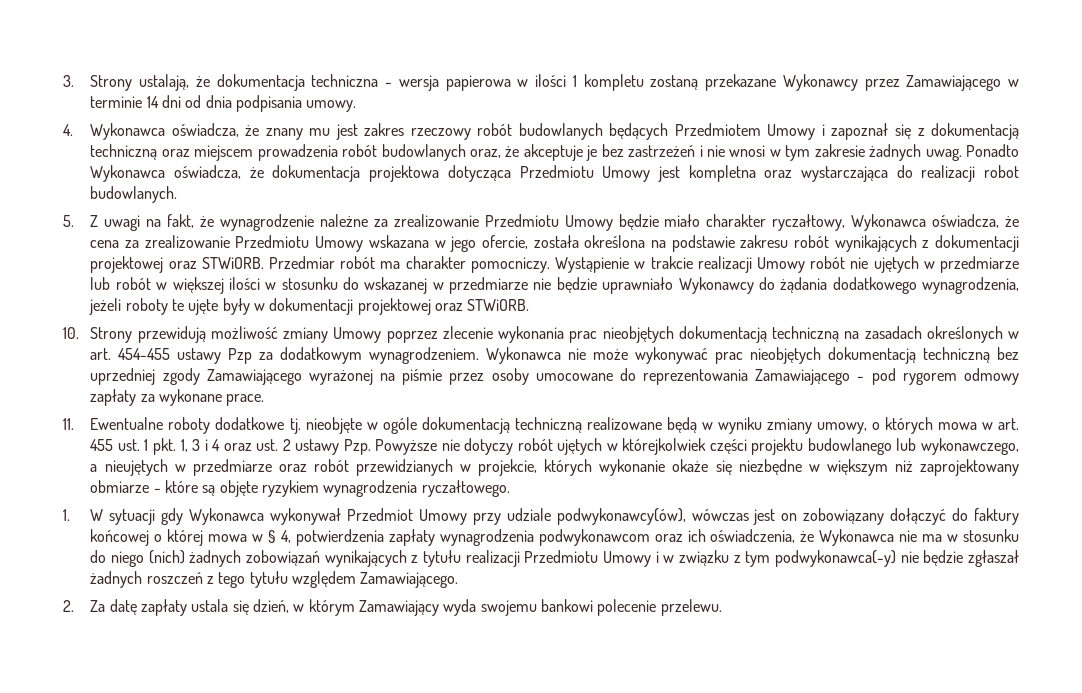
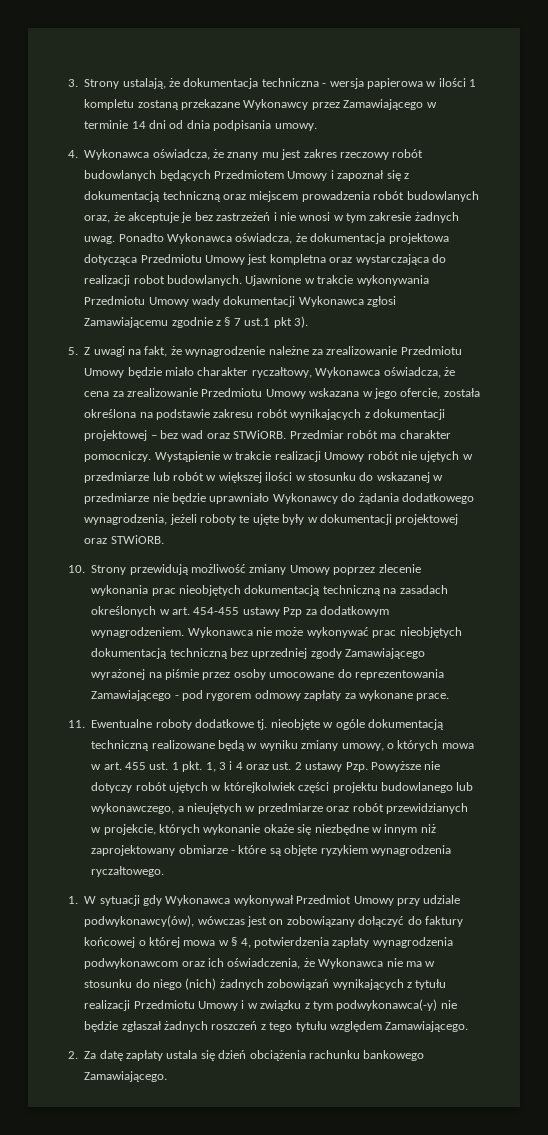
+ Ujawnione w trakcie wykonywania Przedmiotu Umowy wady dokumentacji Wykonawca zgłosi Zamawiającemu zgodnie z § 7 ust.1 pkt 3).
- 5. Z uwagi na fakt, że wynagrodzenie należne za zrealizowanie Przedmiotu Umowy będzie miało charakter ryczałtowy, Wykonawca oświadcza, że cena za zrealizowanie Przedmiotu Umowy wskazana w jego ofercie, została określona na podstawie zakresu robót wynikających z dokumentacji projektowej oraz STWiORB.
+ 5. Z uwagi na fakt, że wynagrodzenie należne za zrealizowanie Przedmiotu Umowy będzie miało charakter ryczałtowy, Wykonawca oświadcza, że cena za zrealizowanie Przedmiotu Umowy wskazana w jego ofercie, została określona na podstawie zakresu robót wynikających z dokumentacji projektowej – bez wad oraz STWiORB.
- 11. Ewentualne roboty dodatkowe tj. nieobjęte w ogóle dokumentacją techniczną realizowane będą w wyniku zmiany umowy, o których mowa w art. 455 ust. 1 pkt. 1, 3 i 4 oraz ust. 2 ustawy Pzp. Powyższe nie dotyczy robót ujętych w którejkolwiek części projektu budowlanego lub wykonawczego, a nieujętych w przedmiarze oraz robót przewidzianych w projekcie, których wykonanie okaże się niezbędne w większym niż zaprojektowany obmiarze - które są objęte ryzykiem wynagrodzenia ryczałtowego.
+ 11. Ewentualne roboty dodatkowe tj. nieobjęte w ogóle dokumentacją techniczną realizowane będą w wyniku zmiany umowy, o których mowa w art. 455 ust. 1 pkt. 1, 3 i 4 oraz ust. 2 ustawy Pzp. Powyższe nie dotyczy robót ujętych w którejkolwiek części projektu budowlanego lub wykonawczego, a nieujętych w przedmiarze oraz robót przewidzianych w projekcie, których wykonanie okaże się niezbędne w innym niż zaprojektowany obmiarze - które są objęte ryzykiem wynagrodzenia ryczałtowego.
- 2. Za datę zapłaty ustala się dzień, w którym Zamawiający wyda swojemu bankowi polecenie przelewu.
+ 2. Za datę zapłaty ustala się dzień obciążenia rachunku bankowego Zamawiającego.

